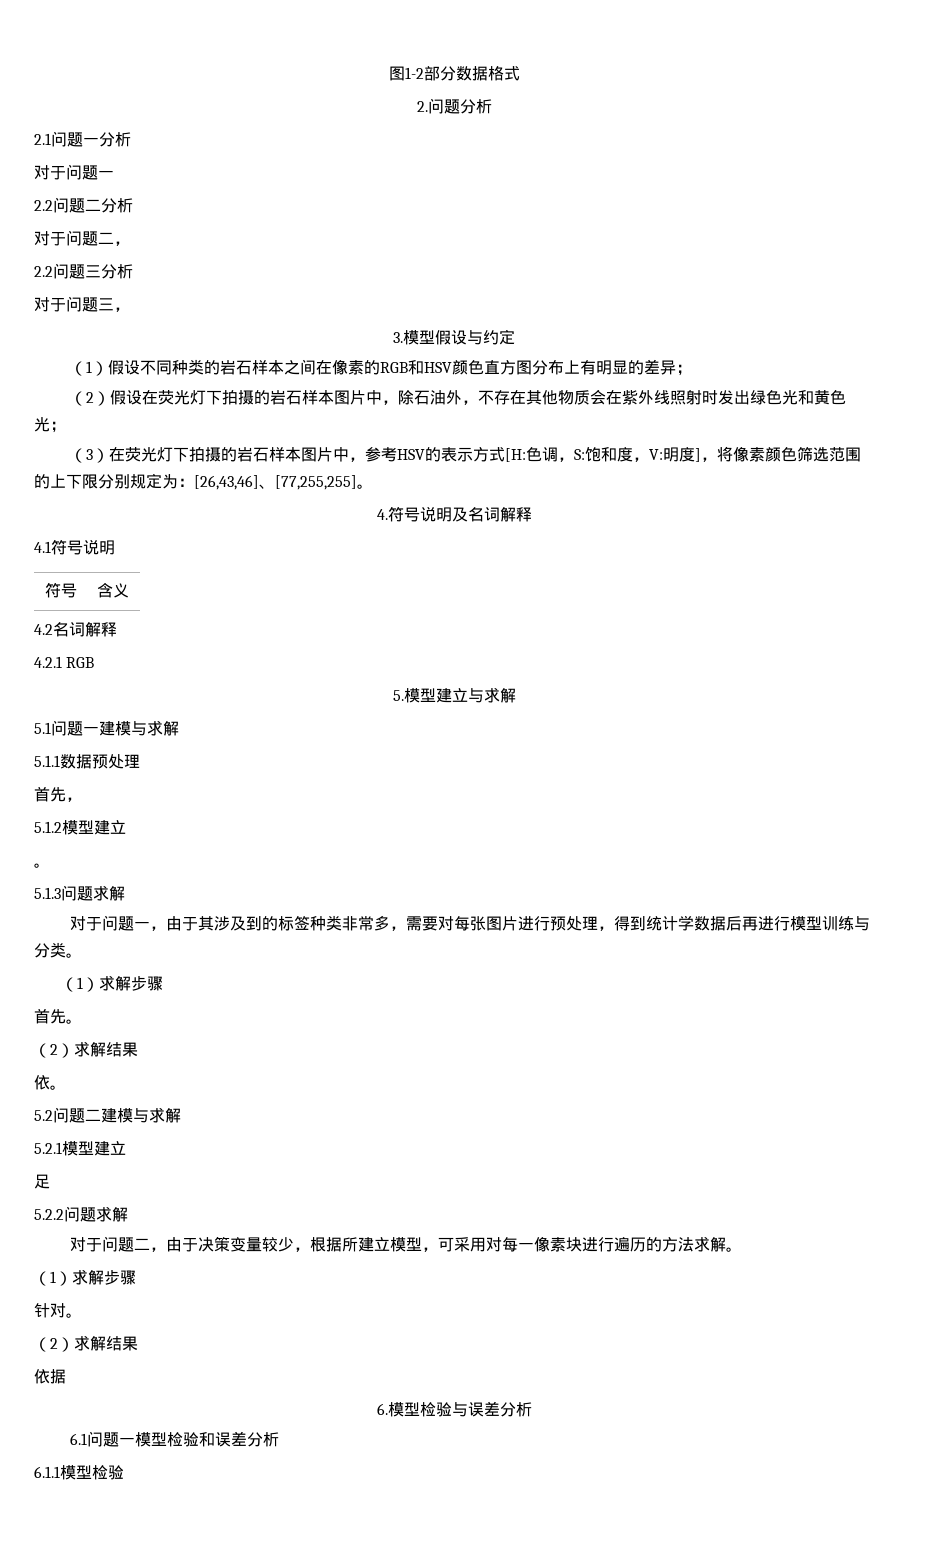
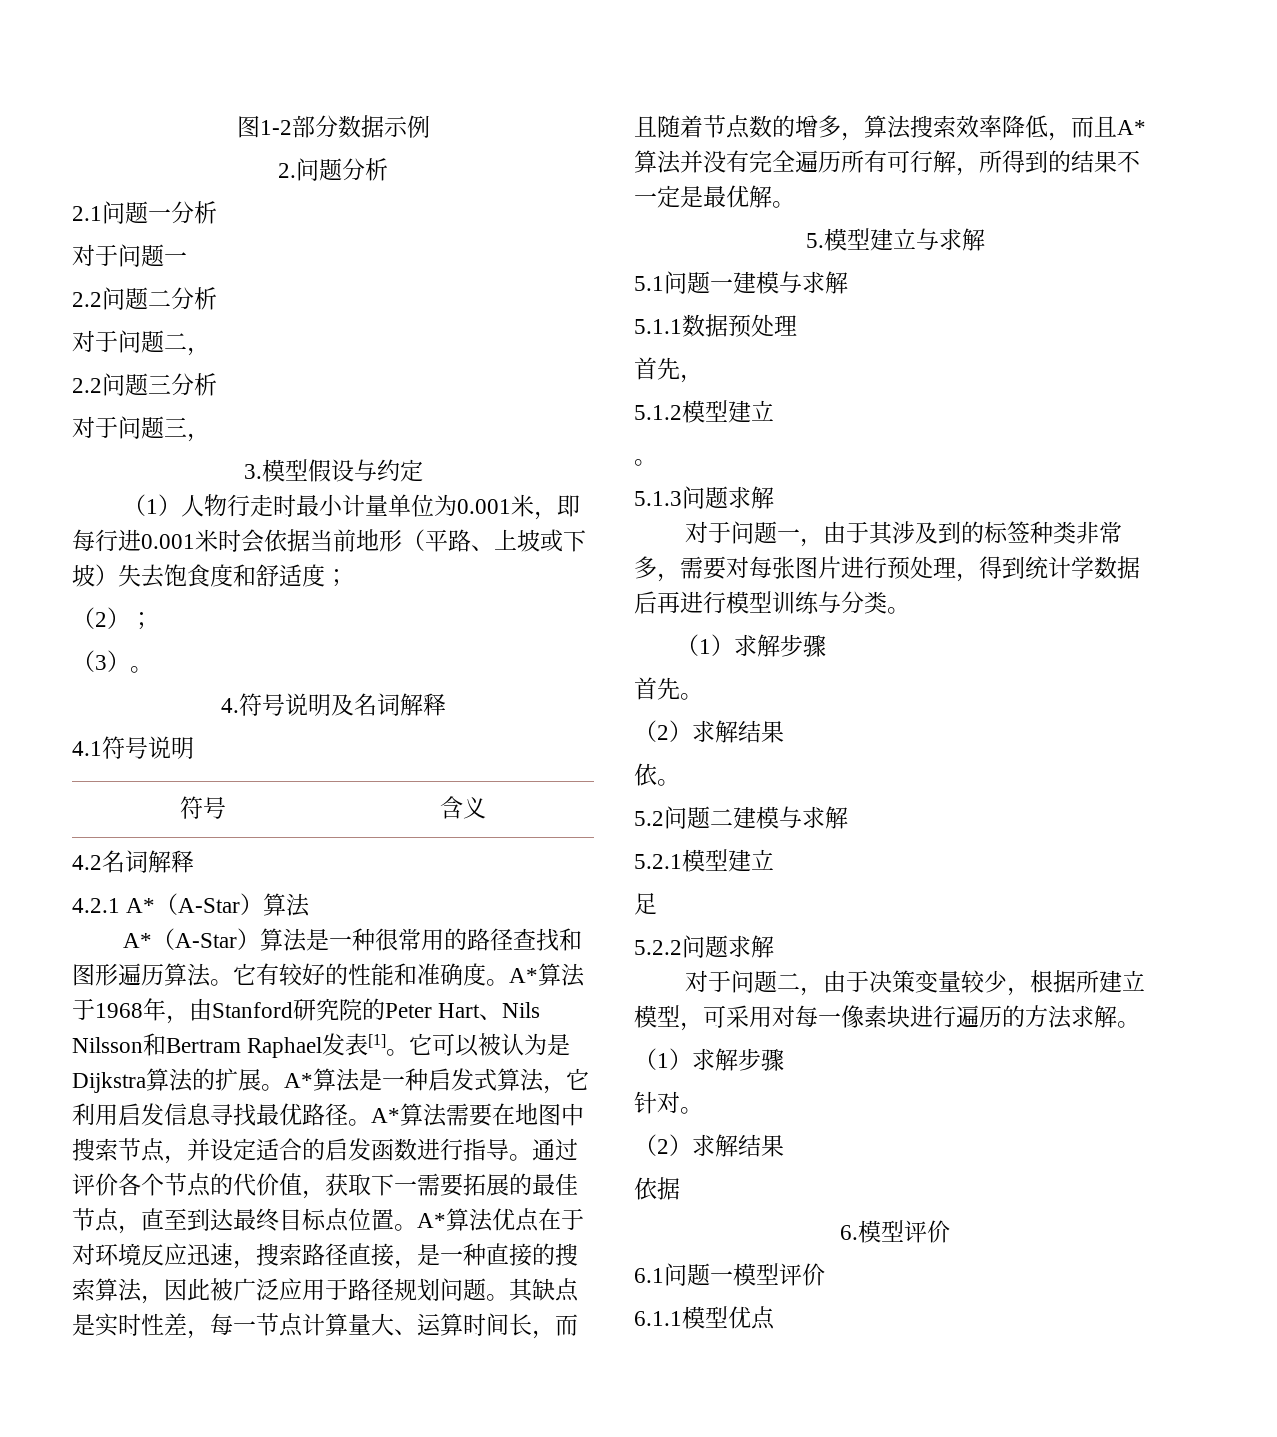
- 图1-2部分数据格式
+ 图1-2部分数据示例
- （1）假设不同种类的岩石样本之间在像素的RGB和HSV颜色直方图分布上有明显的差异；
- （2）假设在荧光灯下拍摄的岩石样本图片中，除石油外，不存在其他物质会在紫外线照射时发出绿色光和黄色光；
- （3）在荧光灯下拍摄的岩石样本图片中，参考HSV的表示方式[H:色调，S:饱和度，V:明度]，将像素颜色筛选范围的上下限分别规定为：[26,43,46]、[77,255,255]。
+ （1）人物行走时最小计量单位为0.001米，即每行进0.001米时会依据当前地形（平路、上坡或下坡）失去饱食度和舒适度；
+ （2）；
+ （3）。
- 4.2.1 RGB
+ 4.2.1 A*（A-Star）算法
+ A*（A-Star）算法是一种很常用的路径查找和图形遍历算法。它有较好的性能和准确度。A*算法于1968年，由Stanford研究院的Peter Hart、Nils Nilsson和Bertram Raphael发表[1]。它可以被认为是Dijkstra算法的扩展。A*算法是一种启发式算法，它利用启发信息寻找最优路径。A*算法需要在地图中搜索节点，并设定适合的启发函数进行指导。通过评价各个节点的代价值，获取下一需要拓展的最佳节点，直至到达最终目标点位置。A*算法优点在于对环境反应迅速，搜索路径直接，是一种直接的搜索算法，因此被广泛应用于路径规划问题。其缺点是实时性差，每一节点计算量大、运算时间长，而且随着节点数的增多，算法搜索效率降低，而且A*算法并没有完全遍历所有可行解，所得到的结果不一定是最优解。
- 6.模型检验与误差分析
+ 6.模型评价
- 6.1问题一模型检验和误差分析
+ 6.1问题一模型评价
- 6.1.1模型检验
+ 6.1.1模型优点

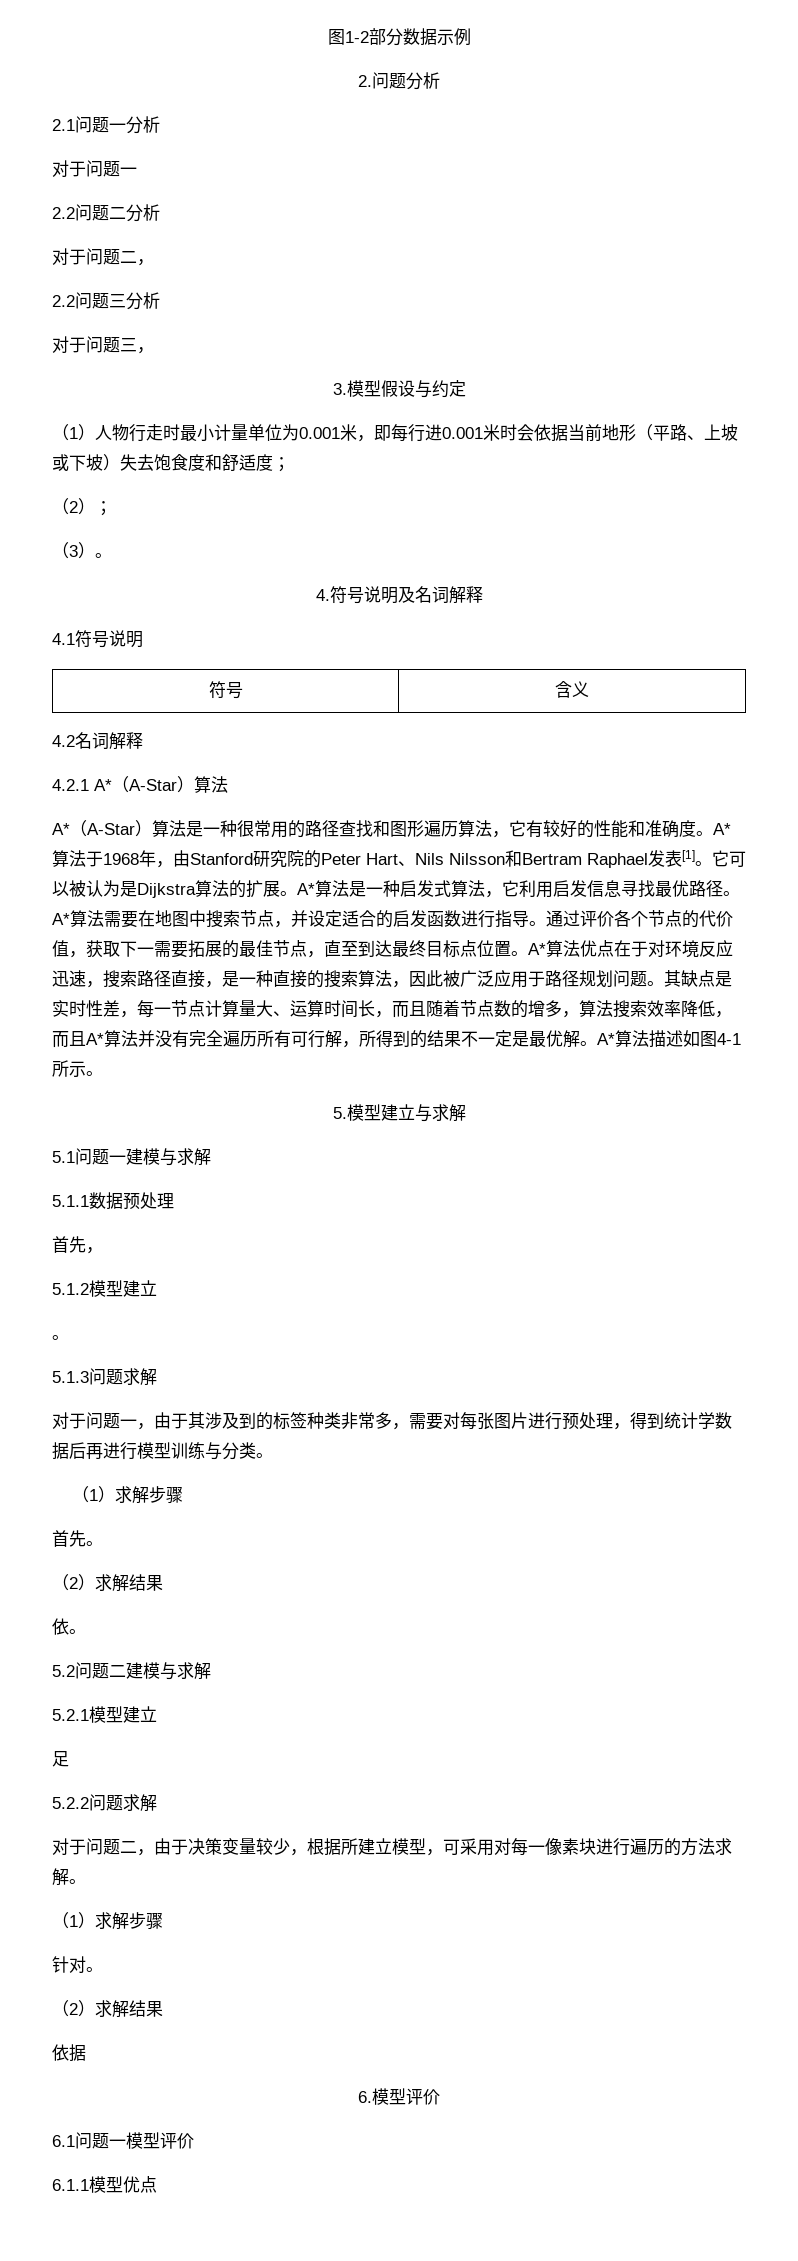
- A*（A-Star）算法是一种很常用的路径查找和图形遍历算法。它有较好的性能和准确度。
+ A*（A-Star）算法是一种很常用的路径查找和图形遍历算法，它有较好的性能和准确度。
+ A*算法描述如图4-1所示。

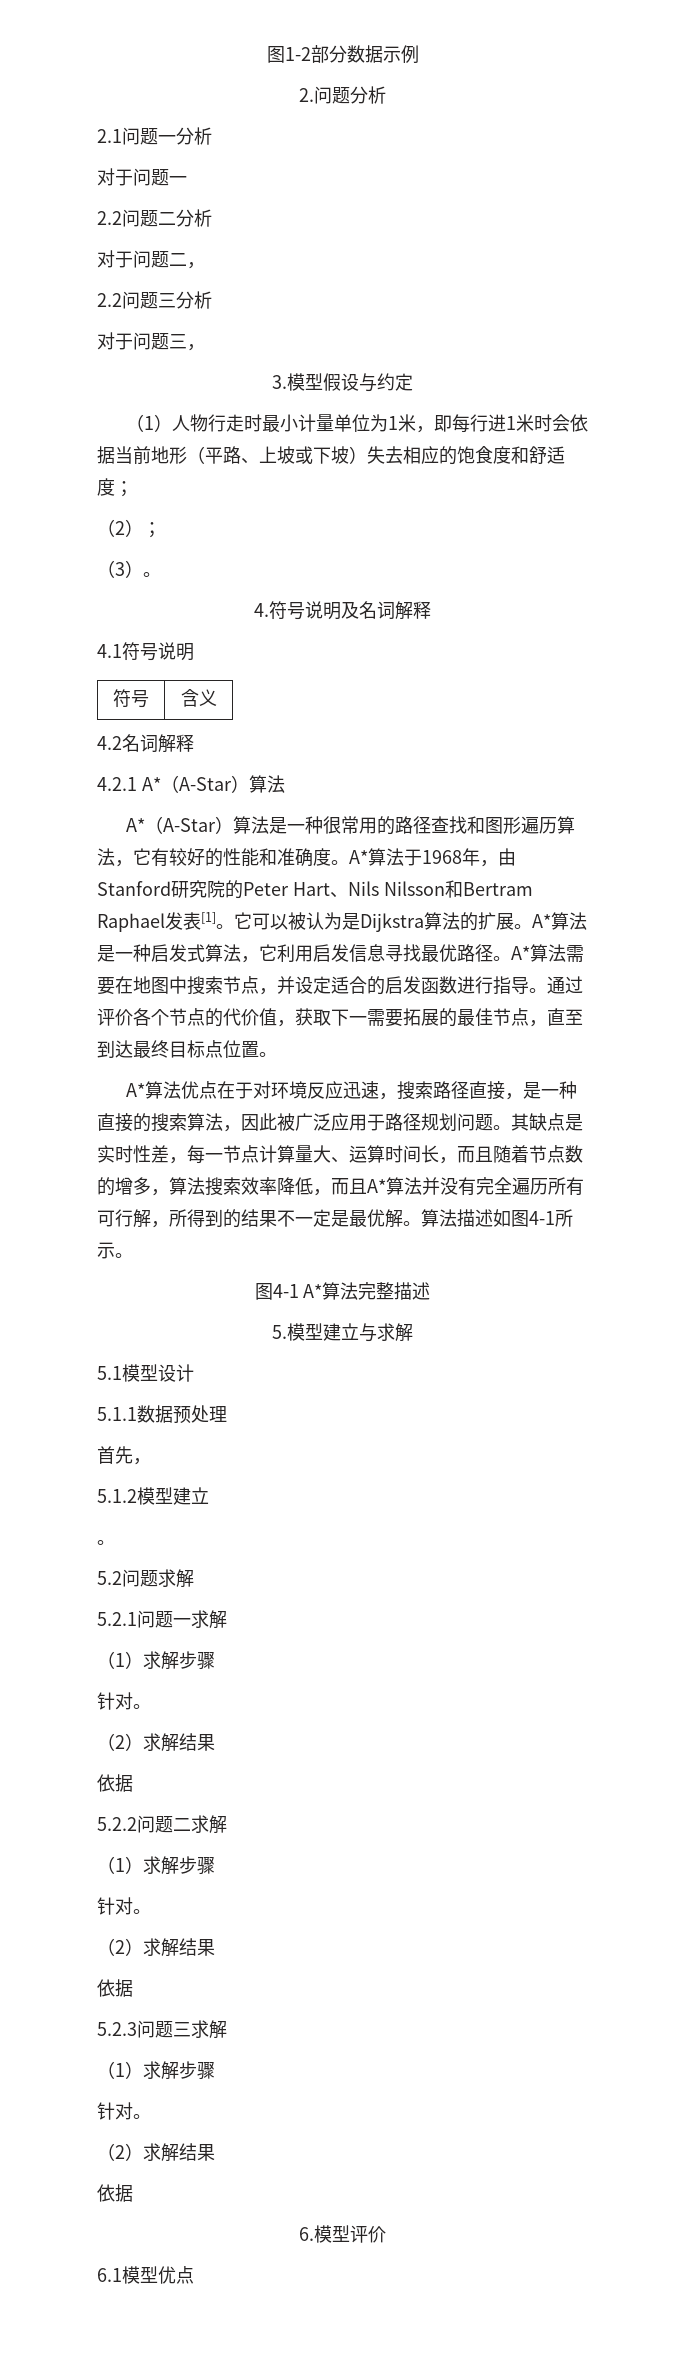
- （1）人物行走时最小计量单位为0.001米，即每行进0.001米时会依据当前地形（平路、上坡或下坡）失去饱食度和舒适度；
+ （1）人物行走时最小计量单位为1米，即每行进1米时会依据当前地形（平路、上坡或下坡）失去相应的饱食度和舒适度；
- 通过评价各个节点的代价值，获取下一需要拓展的最佳节点，直至到达最终目标点位置。A*算法优点在于对环境反应迅速，搜索路径直接，是一种直接的搜索算法，因此被广泛应用于路径规划问题。
+ 通过评价各个节点的代价值，获取下一需要拓展的最佳节点，直至到达最终目标点位置。
+ A*算法优点在于对环境反应迅速，搜索路径直接，是一种直接的搜索算法，因此被广泛应用于路径规划问题。
- A*算法描述如图4-1所示。
+ 算法描述如图4-1所示。
+ 图4-1 A*算法完整描述
- 5.1问题一建模与求解
+ 5.1模型设计
- 5.1.3问题求解
- 对于问题一，由于其涉及到的标签种类非常多，需要对每张图片进行预处理，得到统计学数据后再进行模型训练与分类。
+ 5.2问题求解
+ 5.2.1问题一求解
  （1）求解步骤
- 首先。
+ 针对。
  （2）求解结果
- 依。
- 5.2问题二建模与求解
- 5.2.1模型建立
- 足
+ 依据
- 5.2.2问题求解
- 对于问题二，由于决策变量较少，根据所建立模型，可采用对每一像素块进行遍历的方法求解。
+ 5.2.2问题二求解
+ （1）求解步骤
+ 针对。
+ （2）求解结果
+ 依据
+ 5.2.3问题三求解
- 6.1问题一模型评价
- 6.1.1模型优点
+ 6.1模型优点

